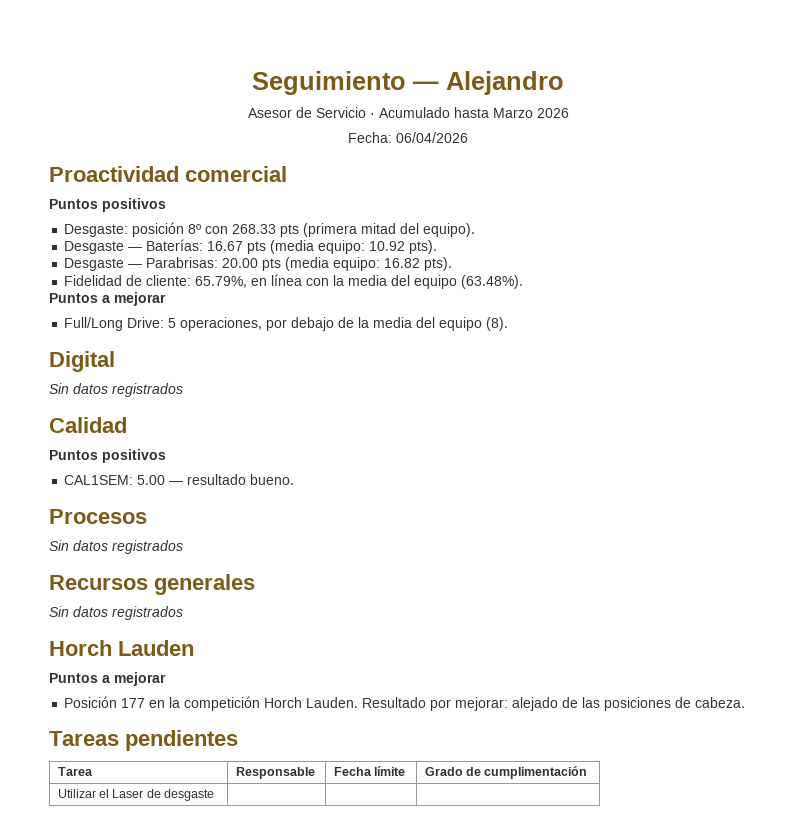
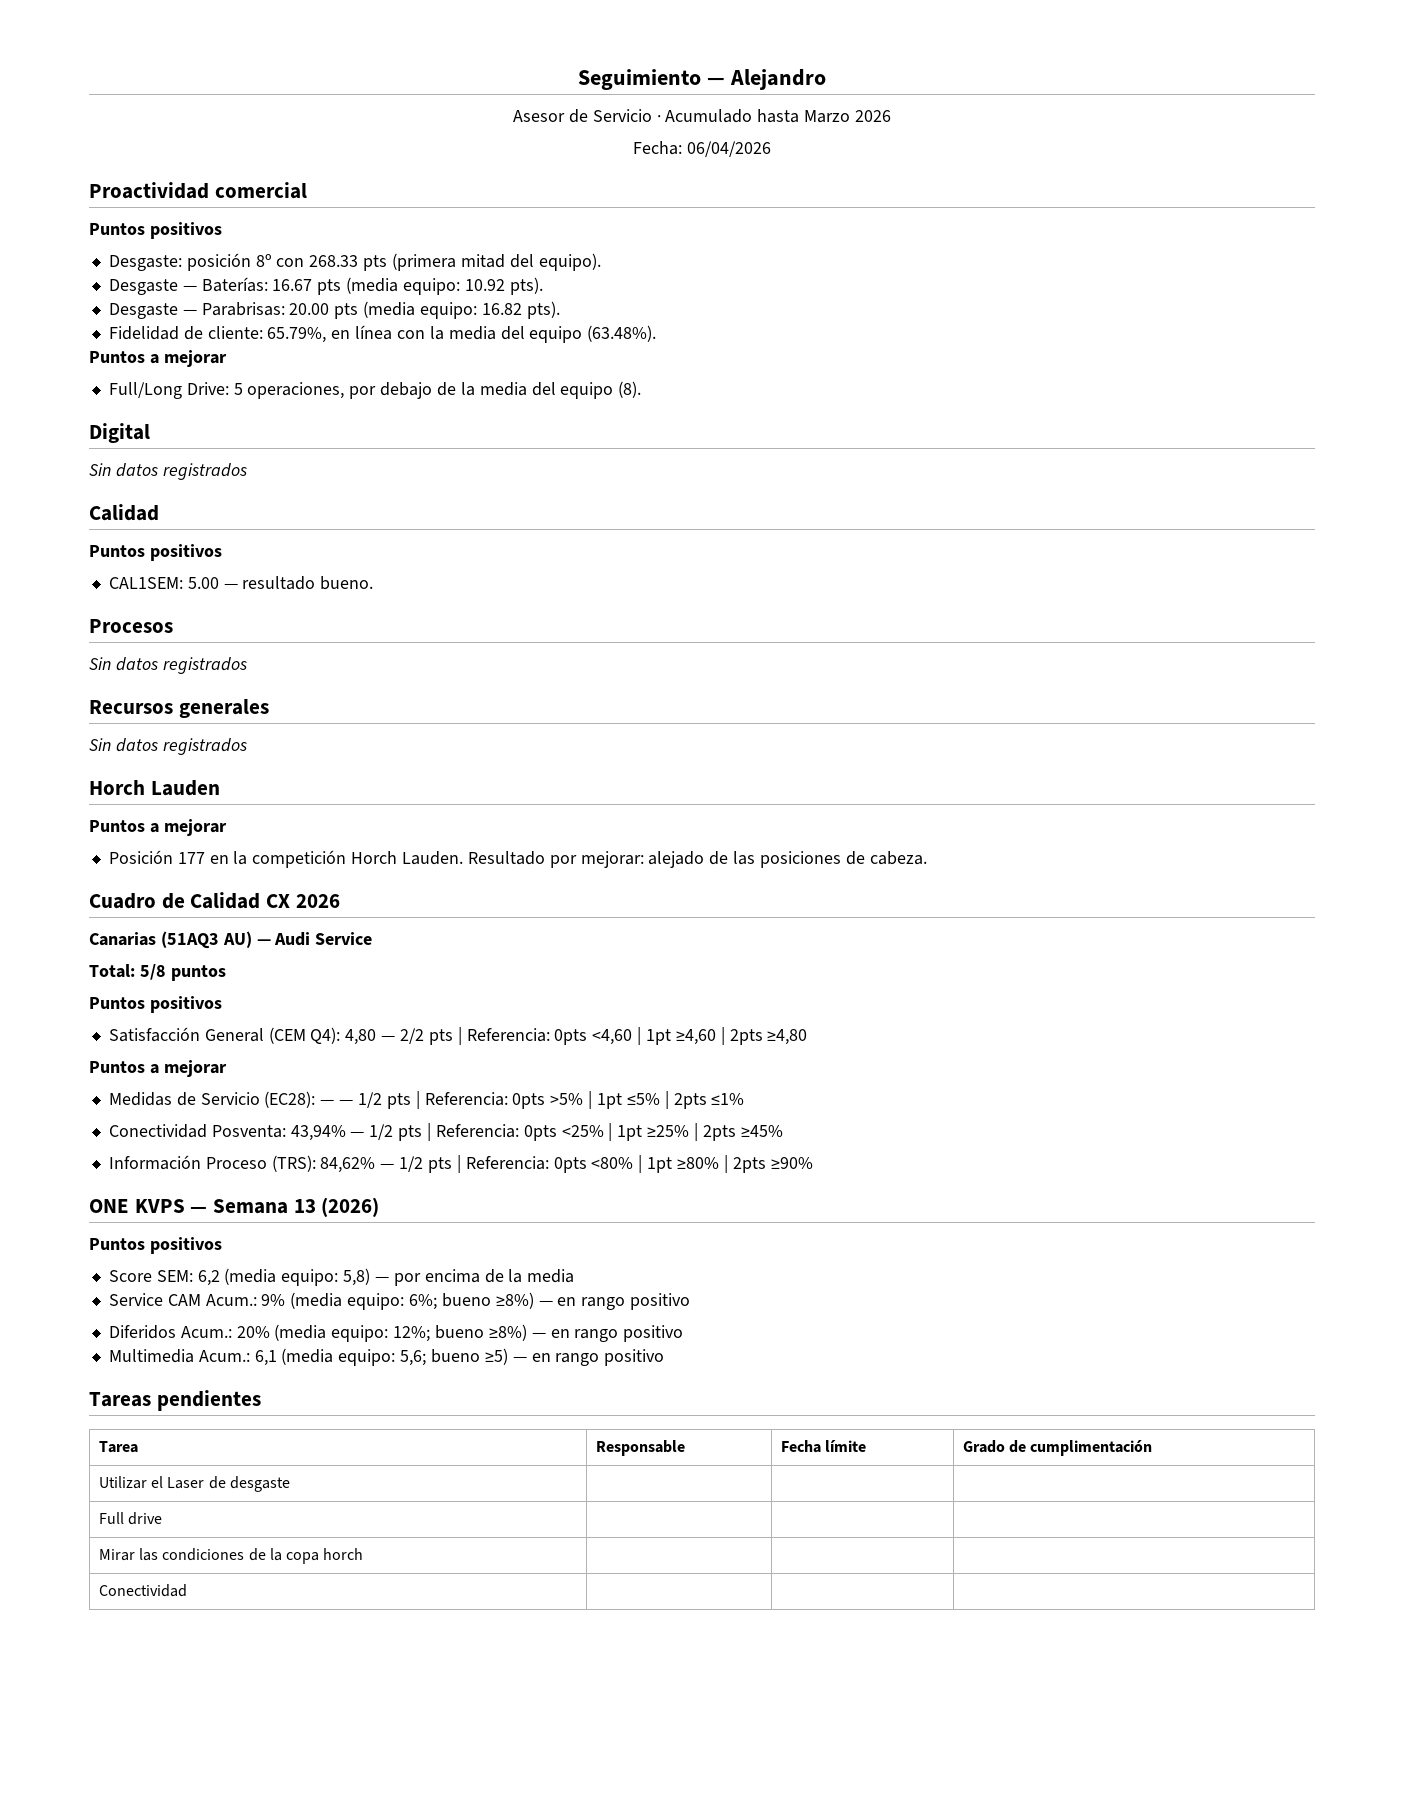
+ Cuadro de Calidad CX 2026
+ Canarias (51AQ3 AU) — Audi Service
+ Total: 5/8 puntos
+ Puntos positivos
+ Satisfacción General (CEM Q4): 4,80 — 2/2 pts | Referencia: 0pts <4,60 | 1pt ≥4,60 | 2pts ≥4,80
+ Puntos a mejorar
+ Medidas de Servicio (EC28): — — 1/2 pts | Referencia: 0pts >5% | 1pt ≤5% | 2pts ≤1%
+ Conectividad Posventa: 43,94% — 1/2 pts | Referencia: 0pts <25% | 1pt ≥25% | 2pts ≥45%
+ Información Proceso (TRS): 84,62% — 1/2 pts | Referencia: 0pts <80% | 1pt ≥80% | 2pts ≥90%
+ ONE KVPS — Semana 13 (2026)
+ Puntos positivos
+ Score SEM: 6,2 (media equipo: 5,8) — por encima de la media
+ Service CAM Acum.: 9% (media equipo: 6%; bueno ≥8%) — en rango positivo
+ Diferidos Acum.: 20% (media equipo: 12%; bueno ≥8%) — en rango positivo
+ Multimedia Acum.: 6,1 (media equipo: 5,6; bueno ≥5) — en rango positivo
+ Full drive | | |
+ Mirar las condiciones de la copa horch | | |
+ Conectividad | | |

